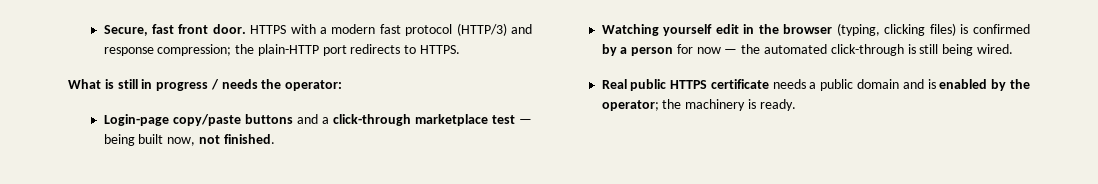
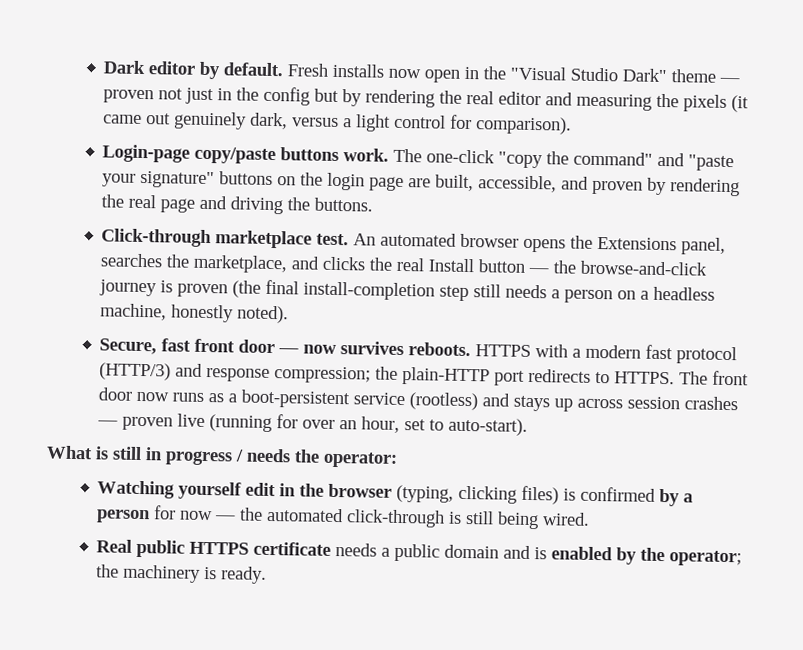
- Secure, fast front door.
+ Dark editor by default. Fresh installs now open in the "Visual Studio Dark" theme — proven not just in the config but by rendering the real editor and measuring the pixels (it came out genuinely dark, versus a light control for comparison).
+ Login-page copy/paste buttons work. The one-click "copy the command" and "paste your signature" buttons on the login page are built, accessible, and proven by rendering the real page and driving the buttons.
+ Click-through marketplace test. An automated browser opens the Extensions panel, searches the marketplace, and clicks the real Install button — the browse-and-click journey is proven (the final install-completion step still needs a person on a headless machine, honestly noted).
+ Secure, fast front door — now survives reboots.
+ The front door now runs as a boot-persistent service (rootless) and stays up across session crashes — proven live (running for over an hour, set to auto-start).
- Login-page copy/paste buttons and a click-through marketplace test — being built now, not finished.

